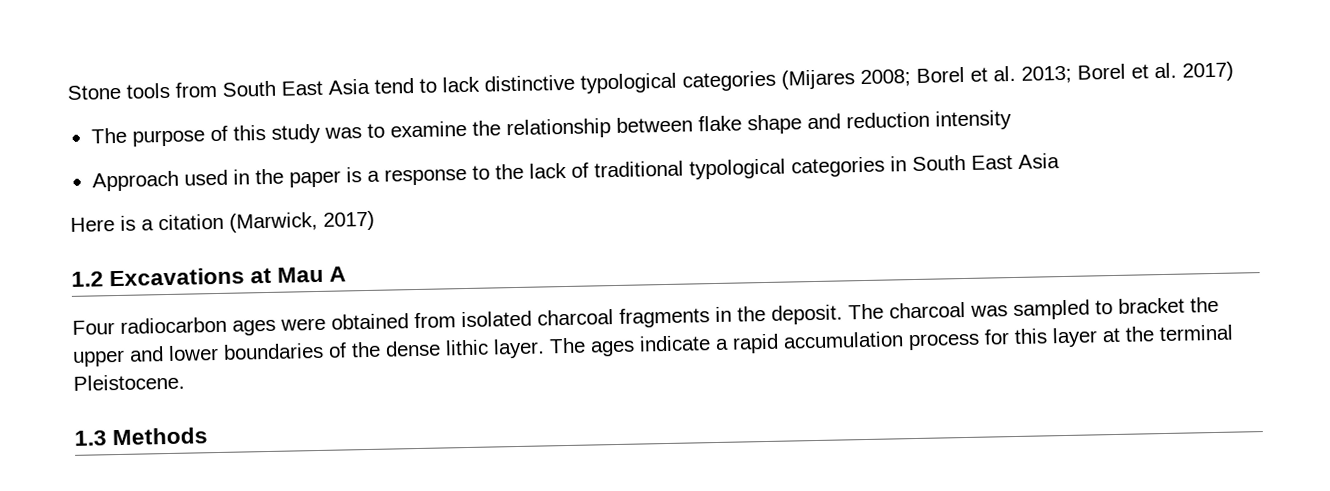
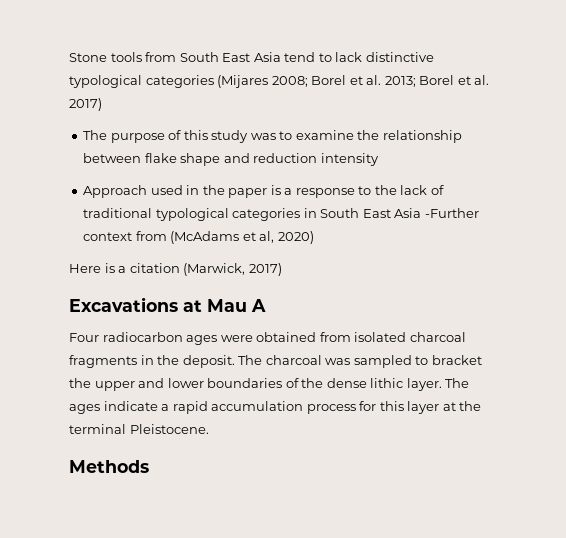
- Approach used in the paper is a response to the lack of traditional typological categories in South East Asia
+ Approach used in the paper is a response to the lack of traditional typological categories in South East Asia -Further context from (McAdams et al, 2020)
- 1.2 Excavations at Mau A
+ Excavations at Mau A
- 1.3 Methods
+ Methods

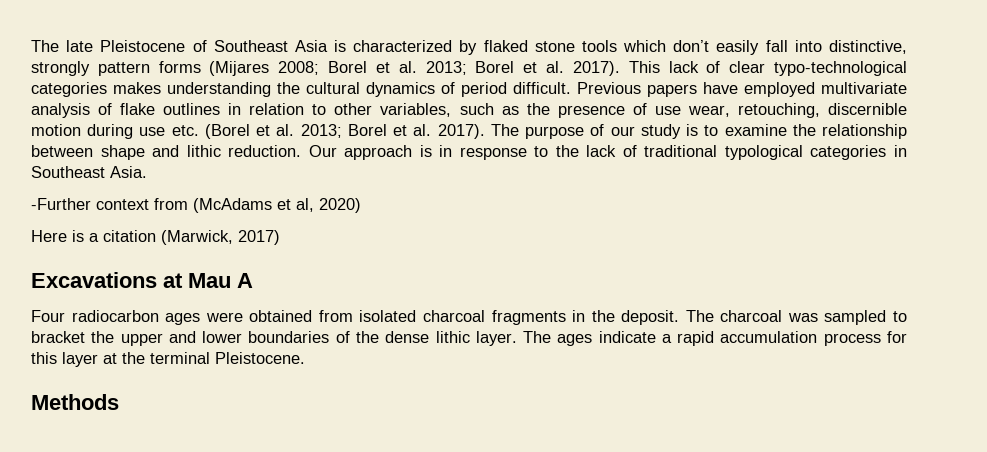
- Stone tools from South East Asia tend to lack distinctive typological categories (Mijares 2008; Borel et al. 2013; Borel et al. 2017)
- The purpose of this study was to examine the relationship between flake shape and reduction intensity
- Approach used in the paper is a response to the lack of traditional typological categories in South East Asia -Further context from (McAdams et al, 2020)
+ The late Pleistocene of Southeast Asia is characterized by flaked stone tools which don’t easily fall into distinctive, strongly pattern forms (Mijares 2008; Borel et al. 2013; Borel et al. 2017). This lack of clear typo-technological categories makes understanding the cultural dynamics of period difficult. Previous papers have employed multivariate analysis of flake outlines in relation to other variables, such as the presence of use wear, retouching, discernible motion during use etc. (Borel et al. 2013; Borel et al. 2017). The purpose of our study is to examine the relationship between shape and lithic reduction. Our approach is in response to the lack of traditional typological categories in Southeast Asia.
+ -Further context from (McAdams et al, 2020)

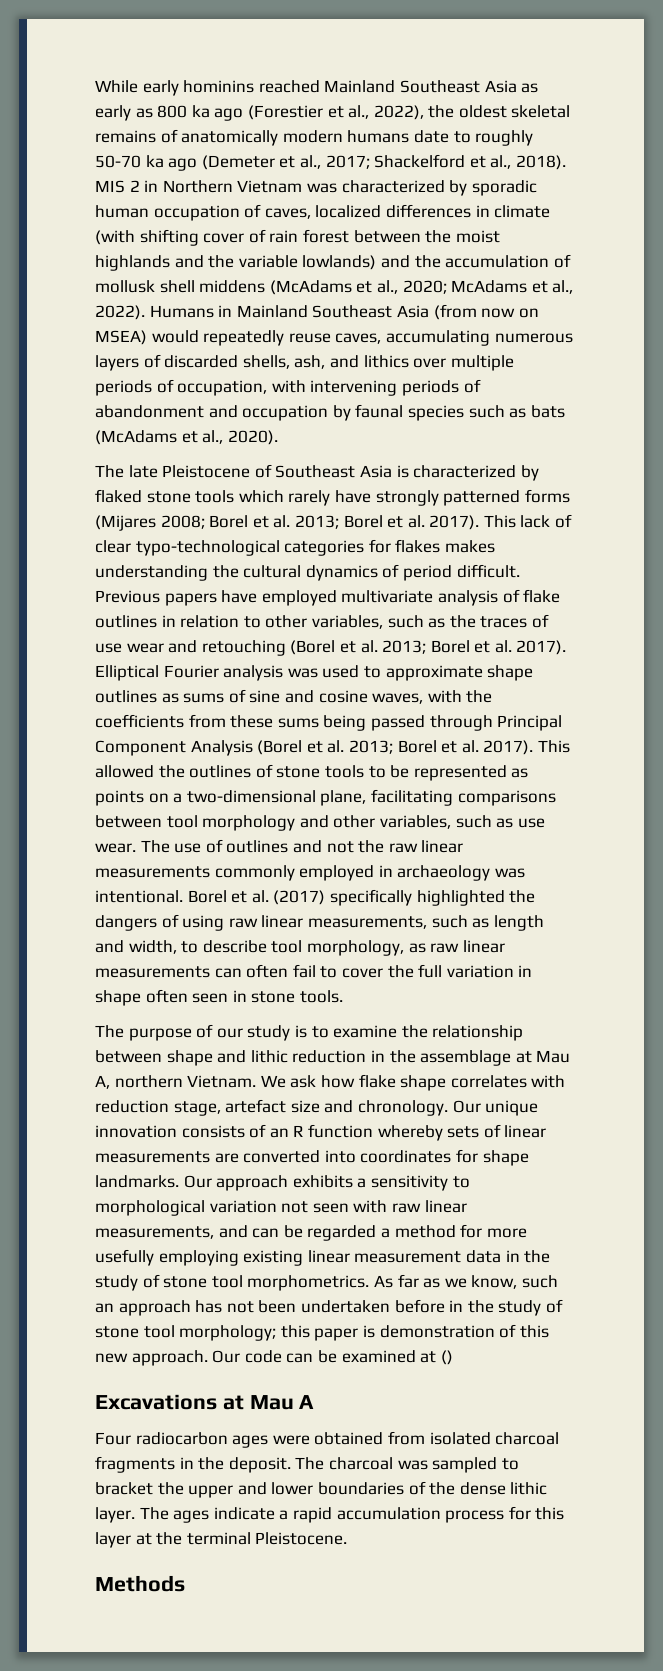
+ While early hominins reached Mainland Southeast Asia as early as 800 ka ago (Forestier et al., 2022), the oldest skeletal remains of anatomically modern humans date to roughly 50-70 ka ago (Demeter et al., 2017; Shackelford et al., 2018). MIS 2 in Northern Vietnam was characterized by sporadic human occupation of caves, localized differences in climate (with shifting cover of rain forest between the moist highlands and the variable lowlands) and the accumulation of mollusk shell middens (McAdams et al., 2020; McAdams et al., 2022). Humans in Mainland Southeast Asia (from now on MSEA) would repeatedly reuse caves, accumulating numerous layers of discarded shells, ash, and lithics over multiple periods of occupation, with intervening periods of abandonment and occupation by faunal species such as bats (McAdams et al., 2020).
- The late Pleistocene of Southeast Asia is characterized by flaked stone tools which don’t easily fall into distinctive, strongly pattern forms (Mijares 2008; Borel et al. 2013; Borel et al. 2017).
+ The late Pleistocene of Southeast Asia is characterized by flaked stone tools which rarely have strongly patterned forms (Mijares 2008; Borel et al. 2013; Borel et al. 2017).
- This lack of clear typo-technological categories makes understanding the cultural dynamics of period difficult.
+ This lack of clear typo-technological categories for flakes makes understanding the cultural dynamics of period difficult.
- Previous papers have employed multivariate analysis of flake outlines in relation to other variables, such as the presence of use wear, retouching, discernible motion during use etc. (Borel et al. 2013; Borel et al. 2017). The purpose of our study is to examine the relationship between shape and lithic reduction. Our approach is in response to the lack of traditional typological categories in Southeast Asia.
- -Further context from (McAdams et al, 2020)
- Here is a citation (Marwick, 2017)
+ Previous papers have employed multivariate analysis of flake outlines in relation to other variables, such as the traces of use wear and retouching (Borel et al. 2013; Borel et al. 2017). Elliptical Fourier analysis was used to approximate shape outlines as sums of sine and cosine waves, with the coefficients from these sums being passed through Principal Component Analysis (Borel et al. 2013; Borel et al. 2017). This allowed the outlines of stone tools to be represented as points on a two-dimensional plane, facilitating comparisons between tool morphology and other variables, such as use wear. The use of outlines and not the raw linear measurements commonly employed in archaeology was intentional. Borel et al. (2017) specifically highlighted the dangers of using raw linear measurements, such as length and width, to describe tool morphology, as raw linear measurements can often fail to cover the full variation in shape often seen in stone tools.
+ The purpose of our study is to examine the relationship between shape and lithic reduction in the assemblage at Mau A, northern Vietnam. We ask how flake shape correlates with reduction stage, artefact size and chronology. Our unique innovation consists of an R function whereby sets of linear measurements are converted into coordinates for shape landmarks. Our approach exhibits a sensitivity to morphological variation not seen with raw linear measurements, and can be regarded a method for more usefully employing existing linear measurement data in the study of stone tool morphometrics. As far as we know, such an approach has not been undertaken before in the study of stone tool morphology; this paper is demonstration of this new approach. Our code can be examined at ()

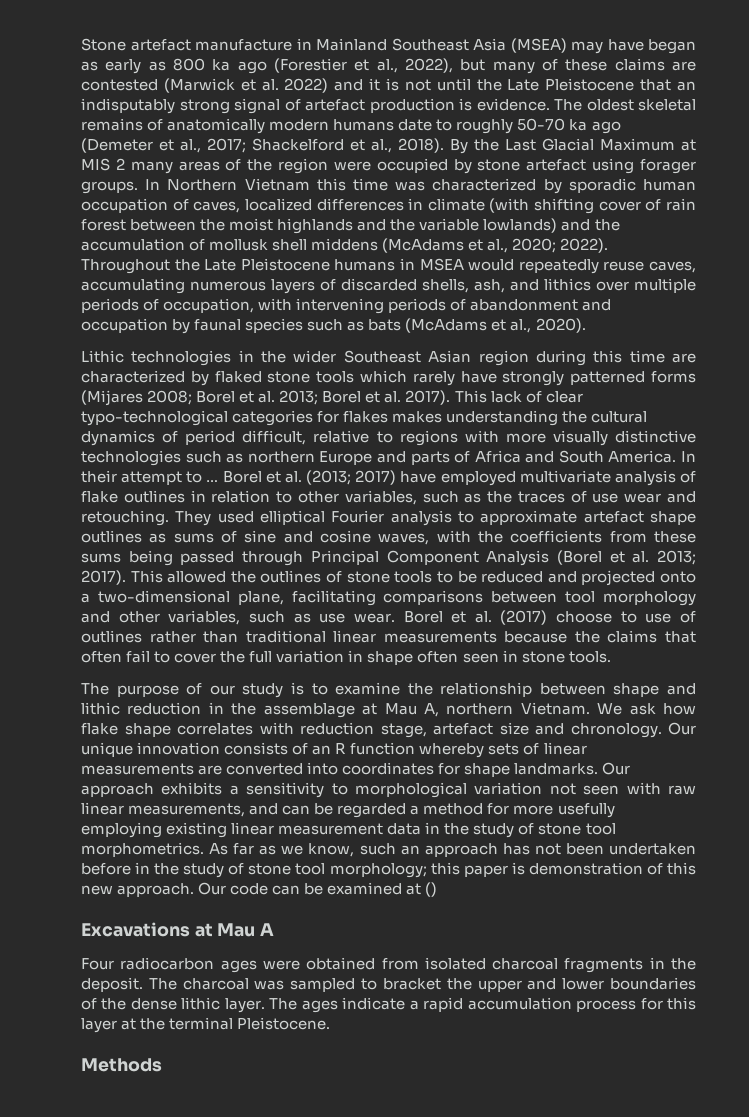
- While early hominins reached Mainland Southeast Asia as early as 800 ka ago (Forestier et al., 2022), the oldest skeletal remains of anatomically modern humans date to roughly 50-70 ka ago (Demeter et al., 2017; Shackelford et al., 2018).
+ Stone artefact manufacture in Mainland Southeast Asia (MSEA) may have began as early as 800 ka ago (Forestier et al., 2022), but many of these claims are contested (Marwick et al. 2022) and it is not until the Late Pleistocene that an indisputably strong signal of artefact production is evidence. The oldest skeletal remains of anatomically modern humans date to roughly 50-70 ka ago (Demeter et al., 2017; Shackelford et al., 2018).
- MIS 2 in Northern Vietnam was characterized by sporadic human occupation of caves, localized differences in climate (with shifting cover of rain forest between the moist highlands and the variable lowlands) and the accumulation of mollusk shell middens (McAdams et al., 2020;
+ By the Last Glacial Maximum at MIS 2 many areas of the region were occupied by stone artefact using forager groups. In Northern Vietnam this time was characterized by sporadic human occupation of caves, localized differences in climate (with shifting cover of rain forest between the moist highlands and the variable lowlands) and the accumulation of mollusk shell middens (McAdams et al., 2020;
- McAdams et al., 2022). Humans in Mainland Southeast Asia (from now on MSEA) would repeatedly reuse caves, accumulating numerous layers of discarded shells, ash, and lithics over multiple periods of occupation, with intervening periods of abandonment and occupation by faunal species such as bats (McAdams et al., 2020).
+ 2022). Throughout the Late Pleistocene humans in MSEA would repeatedly reuse caves, accumulating numerous layers of discarded shells, ash, and lithics over multiple periods of occupation, with intervening periods of abandonment and occupation by faunal species such as bats (McAdams et al., 2020).
- The late Pleistocene of Southeast Asia is characterized by flaked stone tools which rarely have strongly patterned forms (Mijares 2008; Borel et al. 2013; Borel et al. 2017).
+ Lithic technologies in the wider Southeast Asian region during this time are characterized by flaked stone tools which rarely have strongly patterned forms (Mijares 2008; Borel et al. 2013; Borel et al. 2017).
- This lack of clear typo-technological categories for flakes makes understanding the cultural dynamics of period difficult. Previous papers have employed multivariate analysis of flake outlines in relation to other variables, such as the traces of use wear and retouching (Borel et al. 2013; Borel et al. 2017). Elliptical Fourier analysis was used to approximate shape outlines as sums of sine and cosine waves, with the coefficients from these sums being passed through Principal Component Analysis (Borel et al. 2013; Borel et al. 2017).
+ This lack of clear typo-technological categories for flakes makes understanding the cultural dynamics of period difficult, relative to regions with more visually distinctive technologies such as northern Europe and parts of Africa and South America. In their attempt to … Borel et al. (2013; 2017) have employed multivariate analysis of flake outlines in relation to other variables, such as the traces of use wear and retouching. They used elliptical Fourier analysis to approximate artefact shape outlines as sums of sine and cosine waves, with the coefficients from these sums being passed through Principal Component Analysis (Borel et al. 2013; 2017).
- This allowed the outlines of stone tools to be represented as points on a two-dimensional plane, facilitating comparisons between tool morphology and other variables, such as use wear.
+ This allowed the outlines of stone tools to be reduced and projected onto a two-dimensional plane, facilitating comparisons between tool morphology and other variables, such as use wear.
- The use of outlines and not the raw linear measurements commonly employed in archaeology was intentional. Borel et al. (2017) specifically highlighted the dangers of using raw linear measurements, such as length and width, to describe tool morphology, as raw linear measurements can often fail to cover the full variation in shape often seen in stone tools.
+ Borel et al. (2017) choose to use of outlines rather than traditional linear measurements because the claims that often fail to cover the full variation in shape often seen in stone tools.

